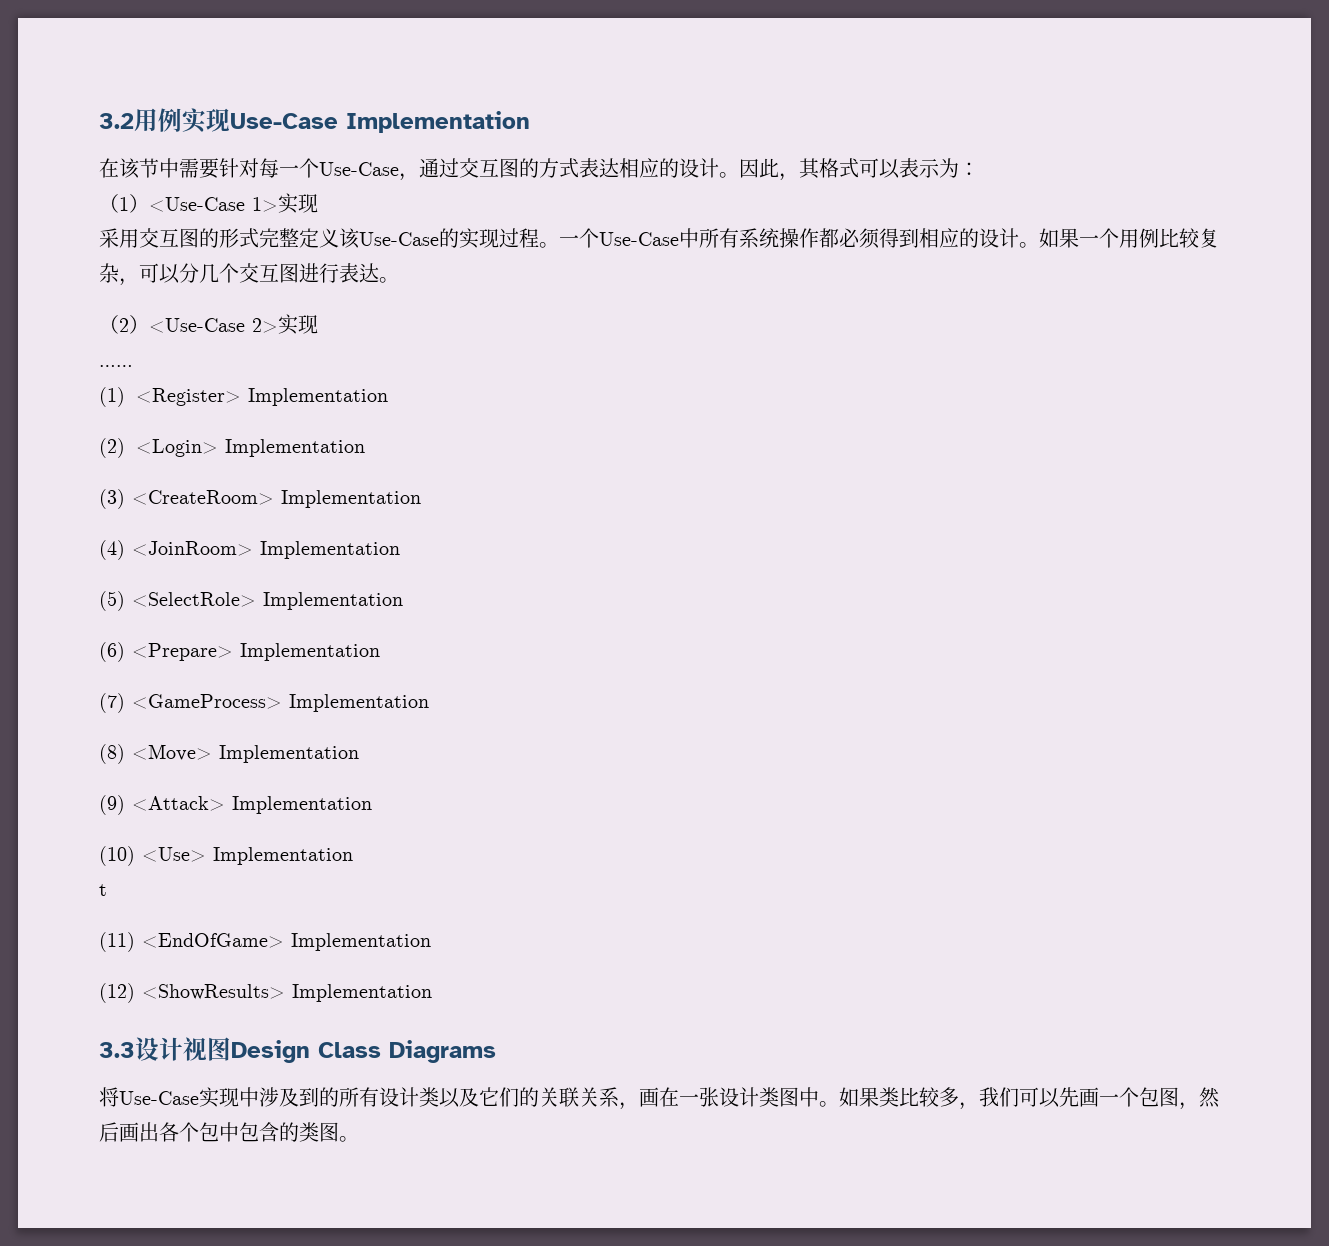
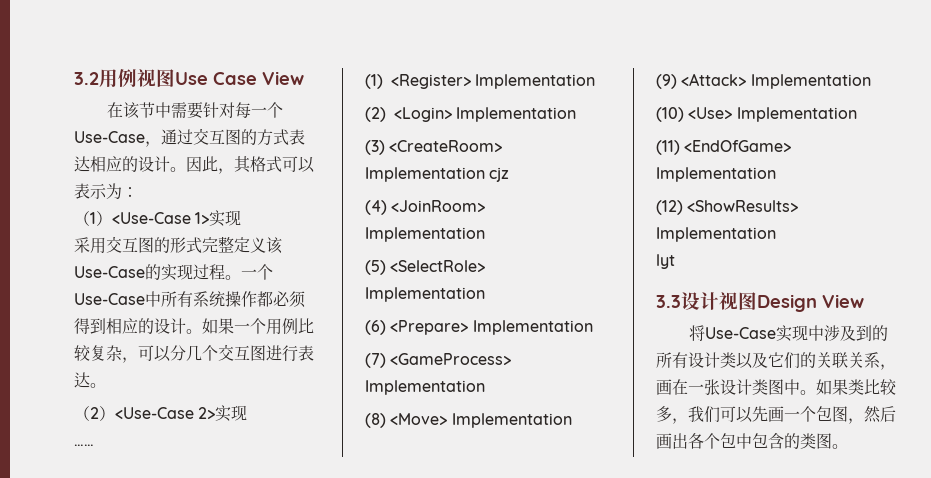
- 3.2用例实现Use-Case Implementation
+ 3.2用例视图Use Case View
- (3) <CreateRoom> Implementation
+ (3) <CreateRoom> Implementation cjz
- t
+ lyt
- 3.3设计视图Design Class Diagrams
+ 3.3设计视图Design View

